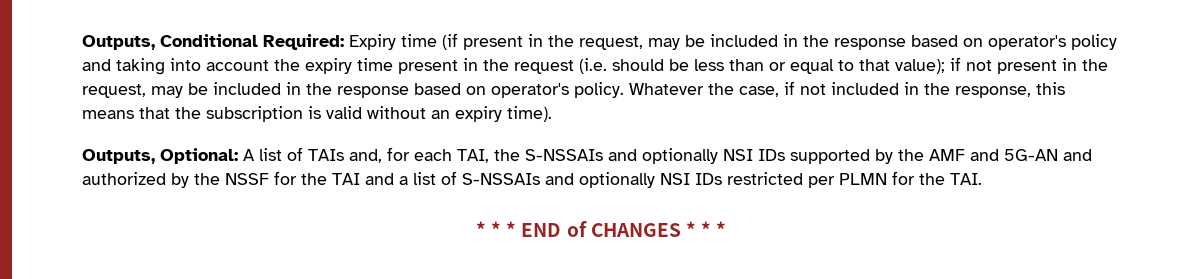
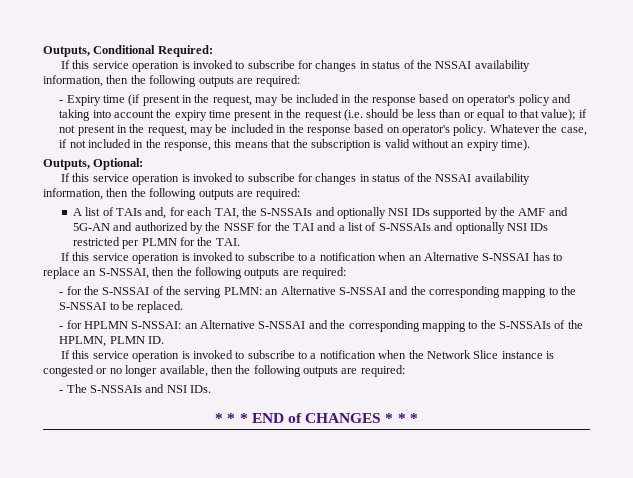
- Outputs, Conditional Required: Expiry time (if present in the request, may be included in the response based on operator's policy and taking into account the expiry time present in the request (i.e. should be less than or equal to that value); if not present in the request, may be included in the response based on operator's policy.
+ Outputs, Conditional Required:
+ If this service operation is invoked to subscribe for changes in status of the NSSAI availability information, then the following outputs are required:
+ - Expiry time (if present in the request, may be included in the response based on operator's policy and taking into account the expiry time present in the request (i.e. should be less than or equal to that value); if not present in the request, may be included in the response based on operator's policy.
- Outputs, Optional: A list of TAIs and, for each TAI, the S-NSSAIs and optionally NSI IDs supported by the AMF and 5G-AN and authorized by the NSSF for the TAI and a list of S-NSSAIs and optionally NSI IDs restricted per PLMN for the TAI.
+ Outputs, Optional:
+ If this service operation is invoked to subscribe for changes in status of the NSSAI availability information, then the following outputs are required:
+ A list of TAIs and, for each TAI, the S-NSSAIs and optionally NSI IDs supported by the AMF and 5G-AN and authorized by the NSSF for the TAI and a list of S-NSSAIs and optionally NSI IDs restricted per PLMN for the TAI.
+ If this service operation is invoked to subscribe to a notification when an Alternative S-NSSAI has to replace an S-NSSAI, then the following outputs are required:
+ - for the S-NSSAI of the serving PLMN: an Alternative S-NSSAI and the corresponding mapping to the S-NSSAI to be replaced.
+ - for HPLMN S-NSSAI: an Alternative S-NSSAI and the corresponding mapping to the S-NSSAIs of the HPLMN, PLMN ID.
+ If this service operation is invoked to subscribe to a notification when the Network Slice instance is congested or no longer available, then the following outputs are required:
+ - The S-NSSAIs and NSI IDs.

